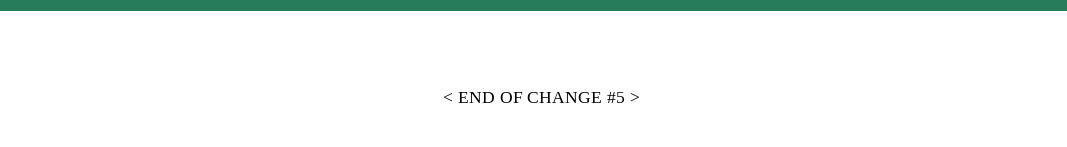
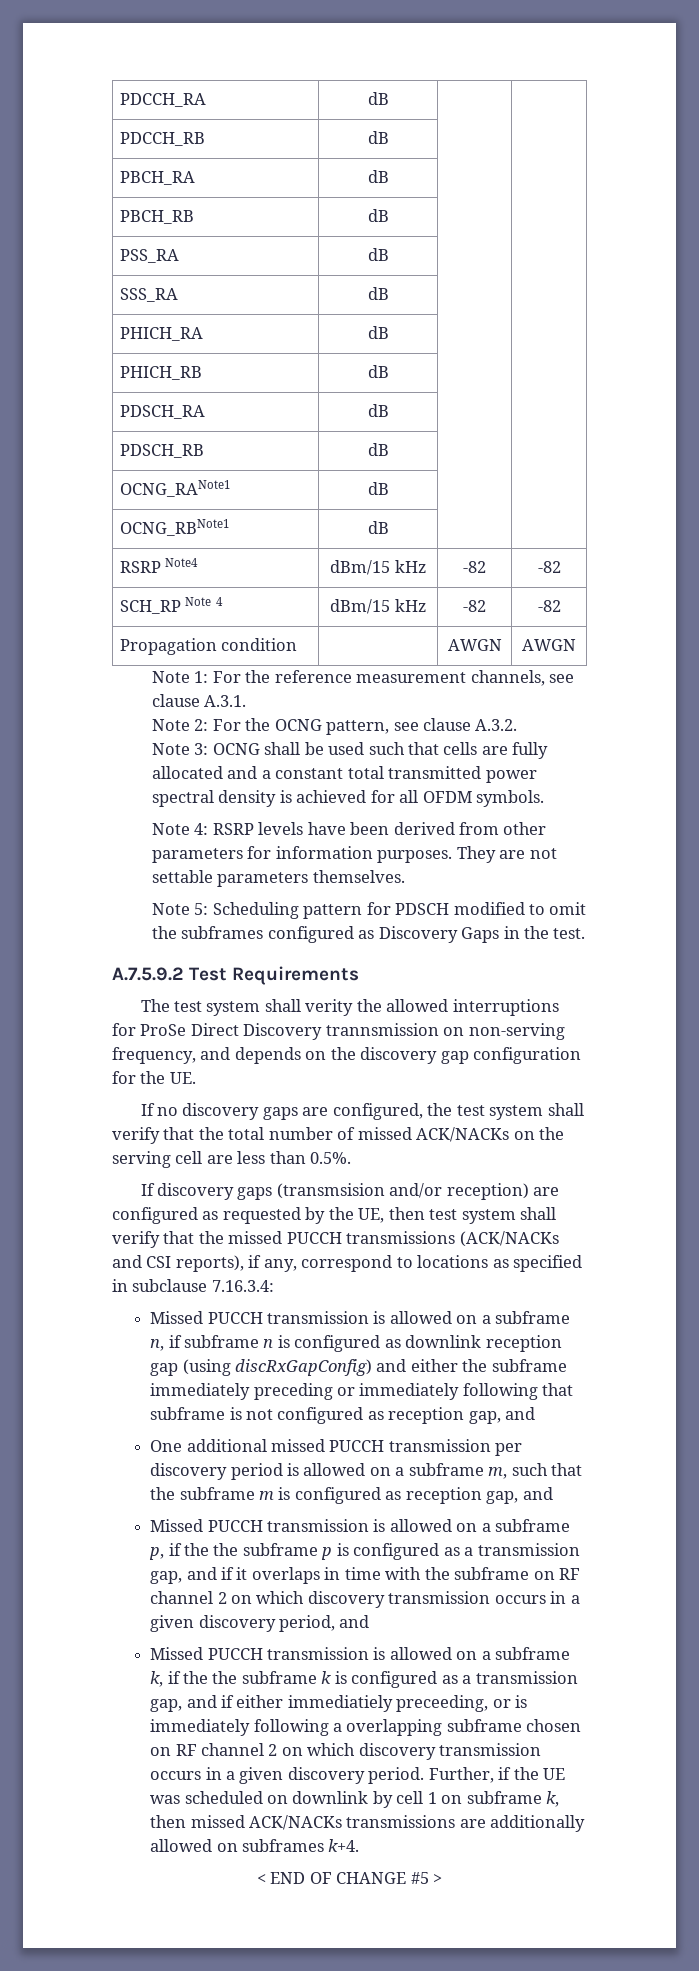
+ PDCCH_RA | dB | |
+ PDCCH_RB | dB | |
+ PBCH_RA | dB | |
+ PBCH_RB | dB | |
+ PSS_RA | dB | |
+ SSS_RA | dB | |
+ PHICH_RA | dB | |
+ PHICH_RB | dB | |
+ PDSCH_RA | dB | |
+ PDSCH_RB | dB | |
+ OCNG_RANote1 | dB | |
+ OCNG_RBNote1 | dB | |
+ RSRP Note4 | dBm/15 kHz | -82 | -82
+ SCH_RP Note 4 | dBm/15 kHz | -82 | -82
+ Propagation condition | | AWGN | AWGN
+ Note 1: For the reference measurement channels, see clause A.3.1.
+ Note 2: For the OCNG pattern, see clause A.3.2.
+ Note 3: OCNG shall be used such that cells are fully allocated and a constant total transmitted power spectral density is achieved for all OFDM symbols.
+ Note 4: RSRP levels have been derived from other parameters for information purposes. They are not settable parameters themselves.
+ Note 5: Scheduling pattern for PDSCH modified to omit the subframes configured as Discovery Gaps in the test.
+ A.7.5.9.2 Test Requirements
+ The test system shall verity the allowed interruptions for ProSe Direct Discovery trannsmission on non-serving frequency, and depends on the discovery gap configuration for the UE.
+ If no discovery gaps are configured, the test system shall verify that the total number of missed ACK/NACKs on the serving cell are less than 0.5%.
+ If discovery gaps (transmsision and/or reception) are configured as requested by the UE, then test system shall verify that the missed PUCCH transmissions (ACK/NACKs and CSI reports), if any, correspond to locations as specified in subclause 7.16.3.4:
+ Missed PUCCH transmission is allowed on a subframe n, if subframe n is configured as downlink reception gap (using discRxGapConfig) and either the subframe immediately preceding or immediately following that subframe is not configured as reception gap, and
+ One additional missed PUCCH transmission per discovery period is allowed on a subframe m, such that the subframe m is configured as reception gap, and
+ Missed PUCCH transmission is allowed on a subframe p, if the the subframe p is configured as a transmission gap, and if it overlaps in time with the subframe on RF channel 2 on which discovery transmission occurs in a given discovery period, and
+ Missed PUCCH transmission is allowed on a subframe k, if the the subframe k is configured as a transmission gap, and if either immediatiely preceeding, or is immediately following a overlapping subframe chosen on RF channel 2 on which discovery transmission occurs in a given discovery period. Further, if the UE was scheduled on downlink by cell 1 on subframe k, then missed ACK/NACKs transmissions are additionally allowed on subframes k+4.

